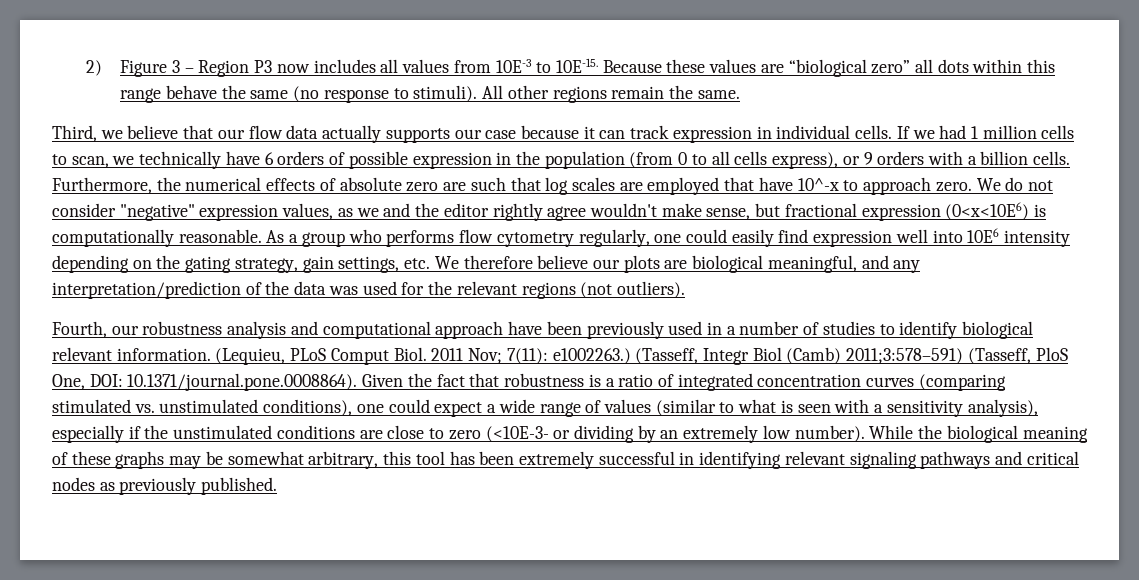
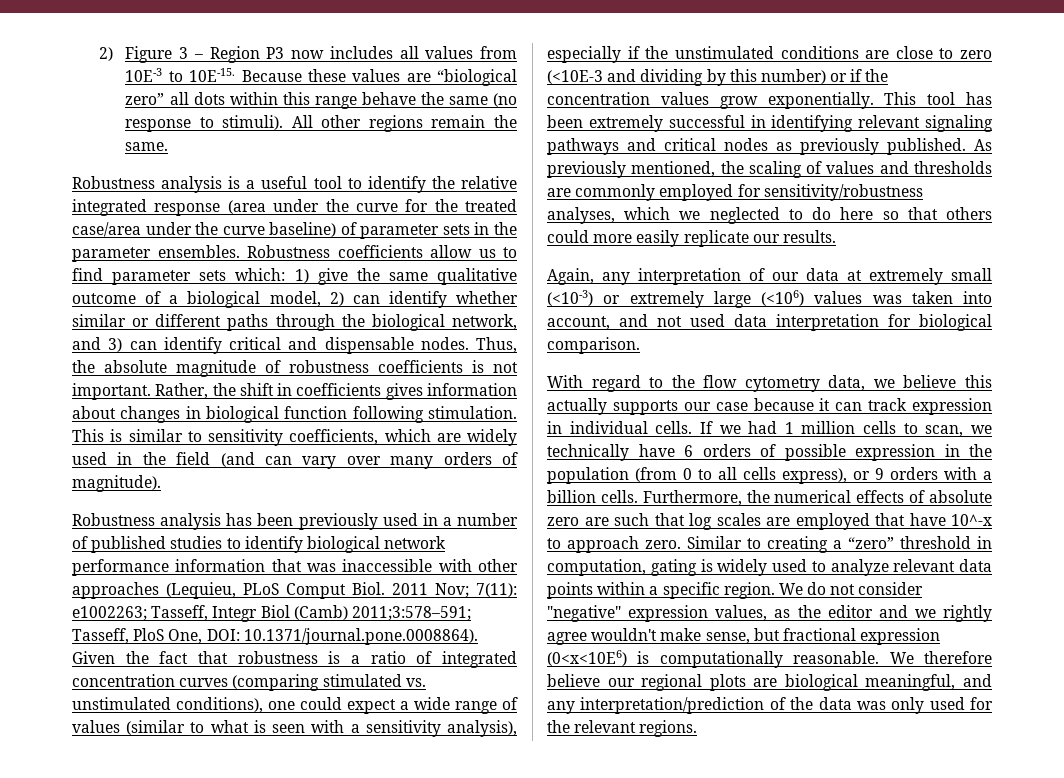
- Third, we believe that our flow data actually supports our case because it can track expression in individual cells.
+ Robustness analysis is a useful tool to identify the relative integrated response (area under the curve for the treated case/area under the curve baseline) of parameter sets in the parameter ensembles. Robustness coefficients allow us to find parameter sets which: 1) give the same qualitative outcome of a biological model, 2) can identify whether similar or different paths through the biological network, and 3) can identify critical and dispensable nodes. Thus, the absolute magnitude of robustness coefficients is not important. Rather, the shift in coefficients gives information about changes in biological function following stimulation. This is similar to sensitivity coefficients, which are widely used in the field (and can vary over many orders of magnitude).
+ Robustness analysis has been previously used in a number of published studies to identify biological network performance information that was inaccessible with other approaches (Lequieu, PLoS Comput Biol. 2011 Nov; 7(11): e1002263; Tasseff, Integr Biol (Camb) 2011;3:578–591; Tasseff, PloS One, DOI: 10.1371/journal.pone.0008864). Given the fact that robustness is a ratio of integrated concentration curves (comparing stimulated vs. unstimulated conditions), one could expect a wide range of values (similar to what is seen with a sensitivity analysis), especially if the unstimulated conditions are close to zero (<10E-3 and dividing by this number) or if the concentration values grow exponentially. This tool has been extremely successful in identifying relevant signaling pathways and critical nodes as previously published. As previously mentioned, the scaling of values and thresholds are commonly employed for sensitivity/robustness analyses, which we neglected to do here so that others could more easily replicate our results.
+ Again, any interpretation of our data at extremely small (<10-3) or extremely large (<106) values was taken into account, and not used data interpretation for biological comparison.
+ With regard to the flow cytometry data, we believe this actually supports our case because it can track expression in individual cells.
+ Similar to creating a “zero” threshold in computation, gating is widely used to analyze relevant data points within a specific region.
- We do not consider "negative" expression values, as we and the editor rightly agree wouldn't make sense, but fractional expression (0<x<10E6) is computationally reasonable.
+ We do not consider "negative" expression values, as the editor and we rightly agree wouldn't make sense, but fractional expression (0<x<10E6) is computationally reasonable.
- As a group who performs flow cytometry regularly, one could easily find expression well into 10E6 intensity depending on the gating strategy, gain settings, etc. We therefore believe our plots are biological meaningful, and any interpretation/prediction of the data was used for the relevant regions (not outliers).
- Fourth, our robustness analysis and computational approach have been previously used in a number of studies to identify biological relevant information. (Lequieu, PLoS Comput Biol. 2011 Nov; 7(11): e1002263.) (Tasseff, Integr Biol (Camb) 2011;3:578–591) (Tasseff, PloS One, DOI: 10.1371/journal.pone.0008864). Given the fact that robustness is a ratio of integrated concentration curves (comparing stimulated vs. unstimulated conditions), one could expect a wide range of values (similar to what is seen with a sensitivity analysis), especially if the unstimulated conditions are close to zero (<10E-3- or dividing by an extremely low number). While the biological meaning of these graphs may be somewhat arbitrary, this tool has been extremely successful in identifying relevant signaling pathways and critical nodes as previously published.
+ We therefore believe our regional plots are biological meaningful, and any interpretation/prediction of the data was only used for the relevant regions.

